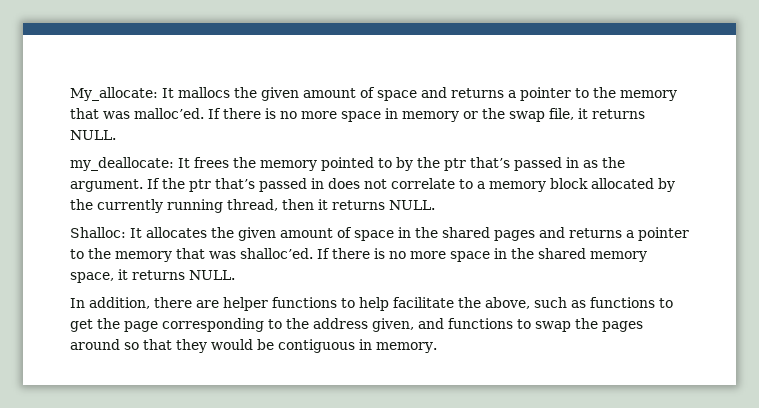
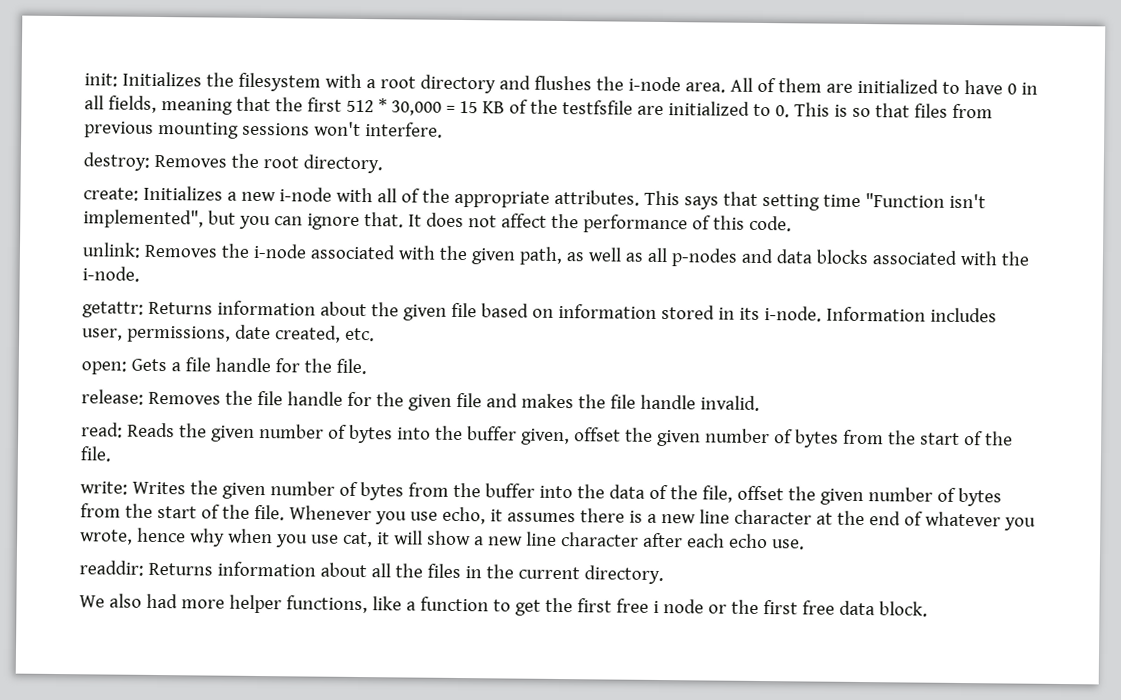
- My_allocate: It mallocs the given amount of space and returns a pointer to the memory that was malloc’ed. If there is no more space in memory or the swap file, it returns NULL.
- my_deallocate: It frees the memory pointed to by the ptr that’s passed in as the argument. If the ptr that’s passed in does not correlate to a memory block allocated by the currently running thread, then it returns NULL.
- Shalloc: It allocates the given amount of space in the shared pages and returns a pointer to the memory that was shalloc’ed. If there is no more space in the shared memory space, it returns NULL.
- In addition, there are helper functions to help facilitate the above, such as functions to get the page corresponding to the address given, and functions to swap the pages around so that they would be contiguous in memory.
+ init: Initializes the filesystem with a root directory and flushes the i-node area. All of them are initialized to have 0 in all fields, meaning that the first 512 * 30,000 = 15 KB of the testfsfile are initialized to 0. This is so that files from previous mounting sessions won't interfere.
+ destroy: Removes the root directory.
+ create: Initializes a new i-node with all of the appropriate attributes. This says that setting time "Function isn't implemented", but you can ignore that. It does not affect the performance of this code.
+ unlink: Removes the i-node associated with the given path, as well as all p-nodes and data blocks associated with the i-node.
+ getattr: Returns information about the given file based on information stored in its i-node. Information includes user, permissions, date created, etc.
+ open: Gets a file handle for the file.
+ release: Removes the file handle for the given file and makes the file handle invalid.
+ read: Reads the given number of bytes into the buffer given, offset the given number of bytes from the start of the file.
+ write: Writes the given number of bytes from the buffer into the data of the file, offset the given number of bytes from the start of the file. Whenever you use echo, it assumes there is a new line character at the end of whatever you wrote, hence why when you use cat, it will show a new line character after each echo use.
+ readdir: Returns information about all the files in the current directory.
+ We also had more helper functions, like a function to get the first free i node or the first free data block.

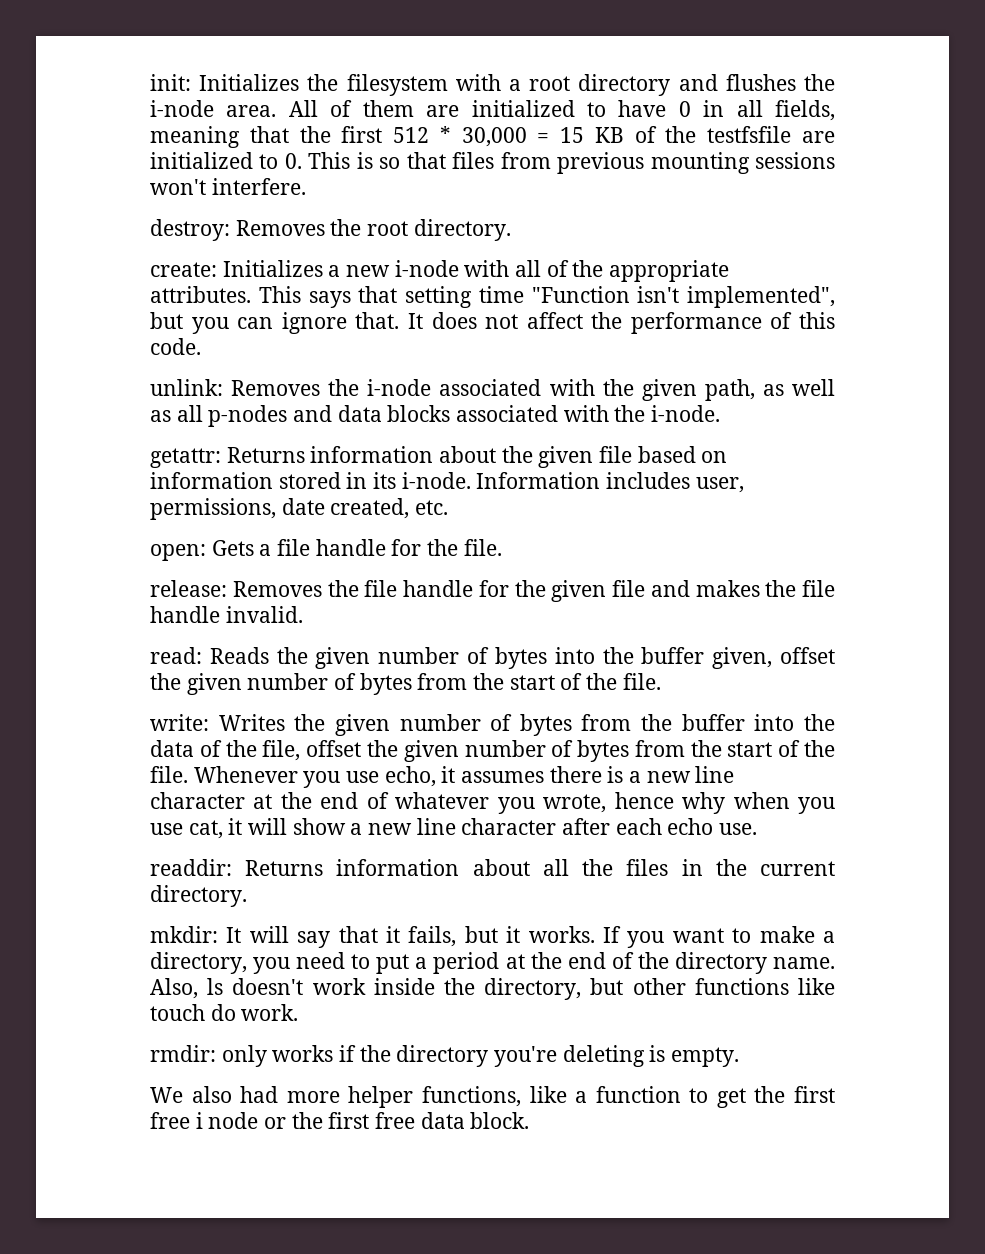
+ mkdir: It will say that it fails, but it works. If you want to make a directory, you need to put a period at the end of the directory name. Also, ls doesn't work inside the directory, but other functions like touch do work.
+ rmdir: only works if the directory you're deleting is empty.

